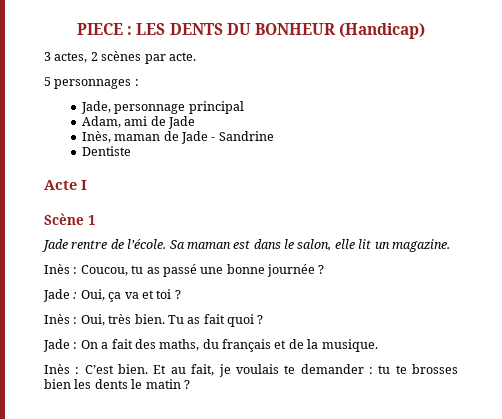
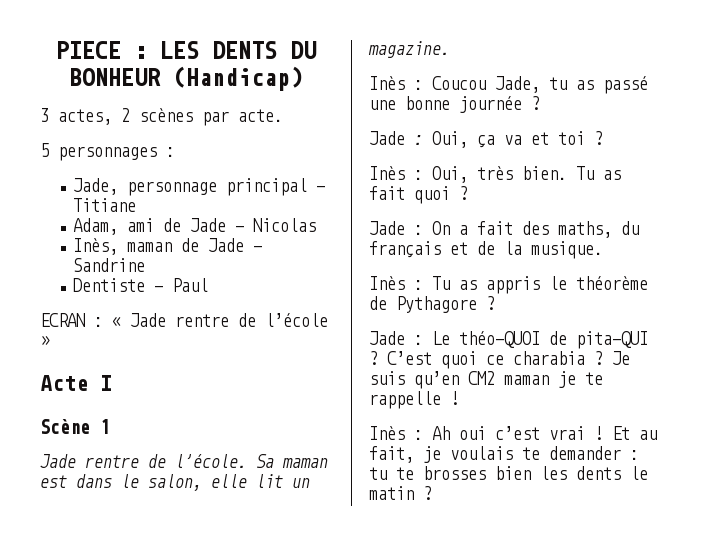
- Jade, personnage principal
+ Jade, personnage principal - Titiane
- Adam, ami de Jade
+ Adam, ami de Jade - Nicolas
- Dentiste
+ Dentiste - Paul
+ ECRAN : « Jade rentre de l’école »
- Inès : Coucou, tu as passé une bonne journée ?
+ Inès : Coucou Jade, tu as passé une bonne journée ?
- Inès : C’est bien.
+ Inès : Tu as appris le théorème de Pythagore ?
+ Jade : Le théo-QUOI de pita-QUI ? C’est quoi ce charabia ? Je suis qu’en CM2 maman je te rappelle !
+ Inès : Ah oui c’est vrai !

